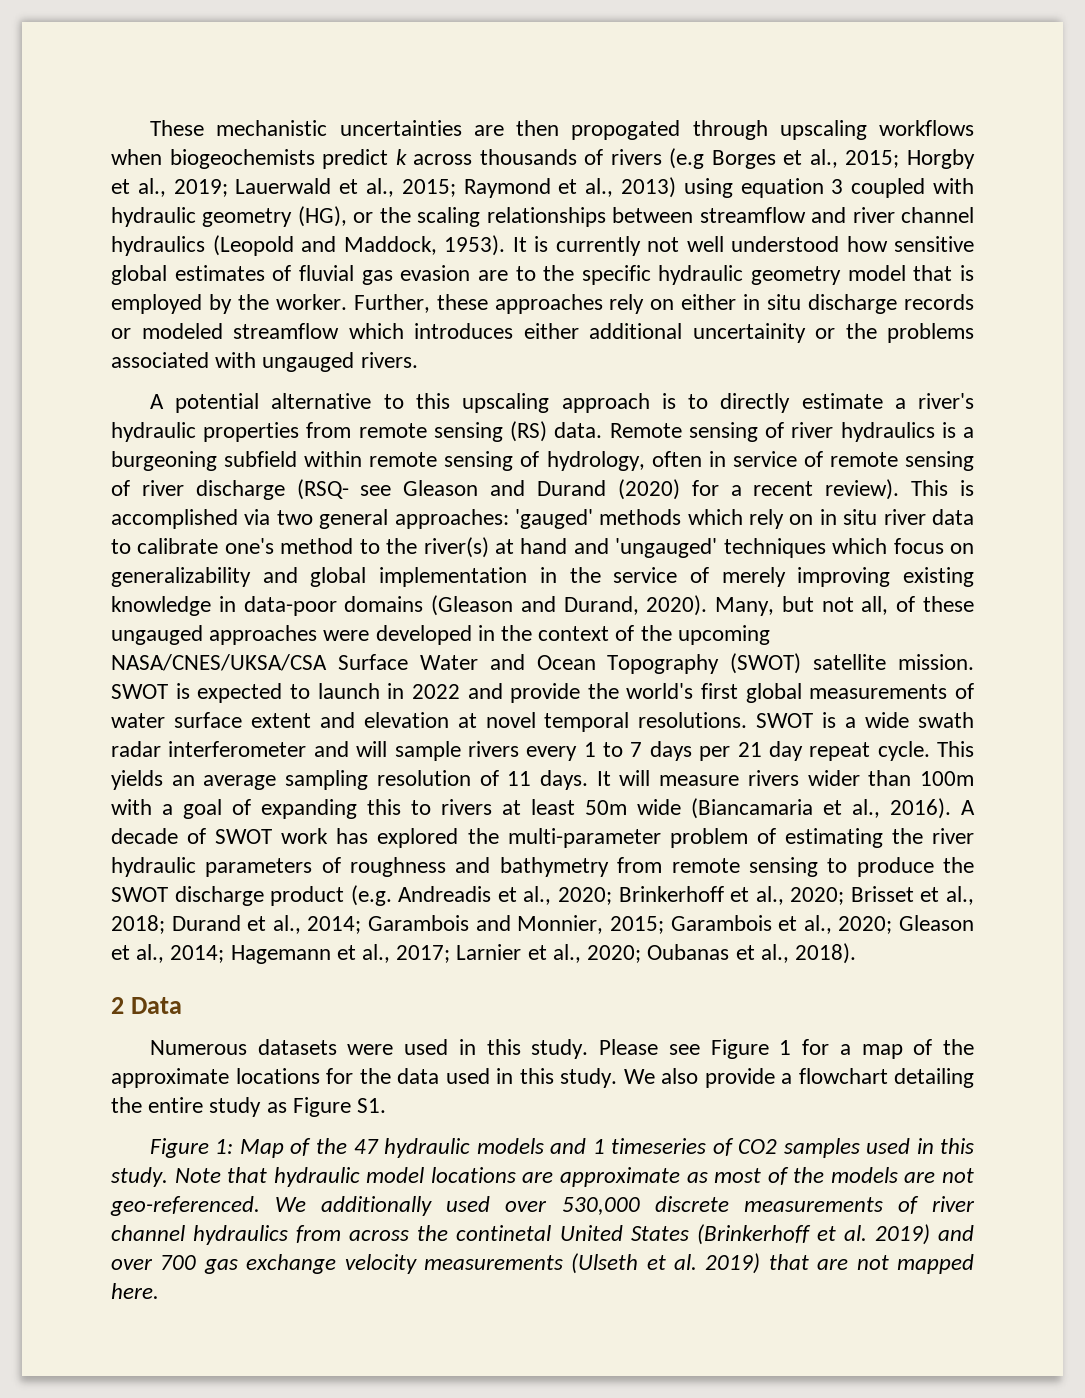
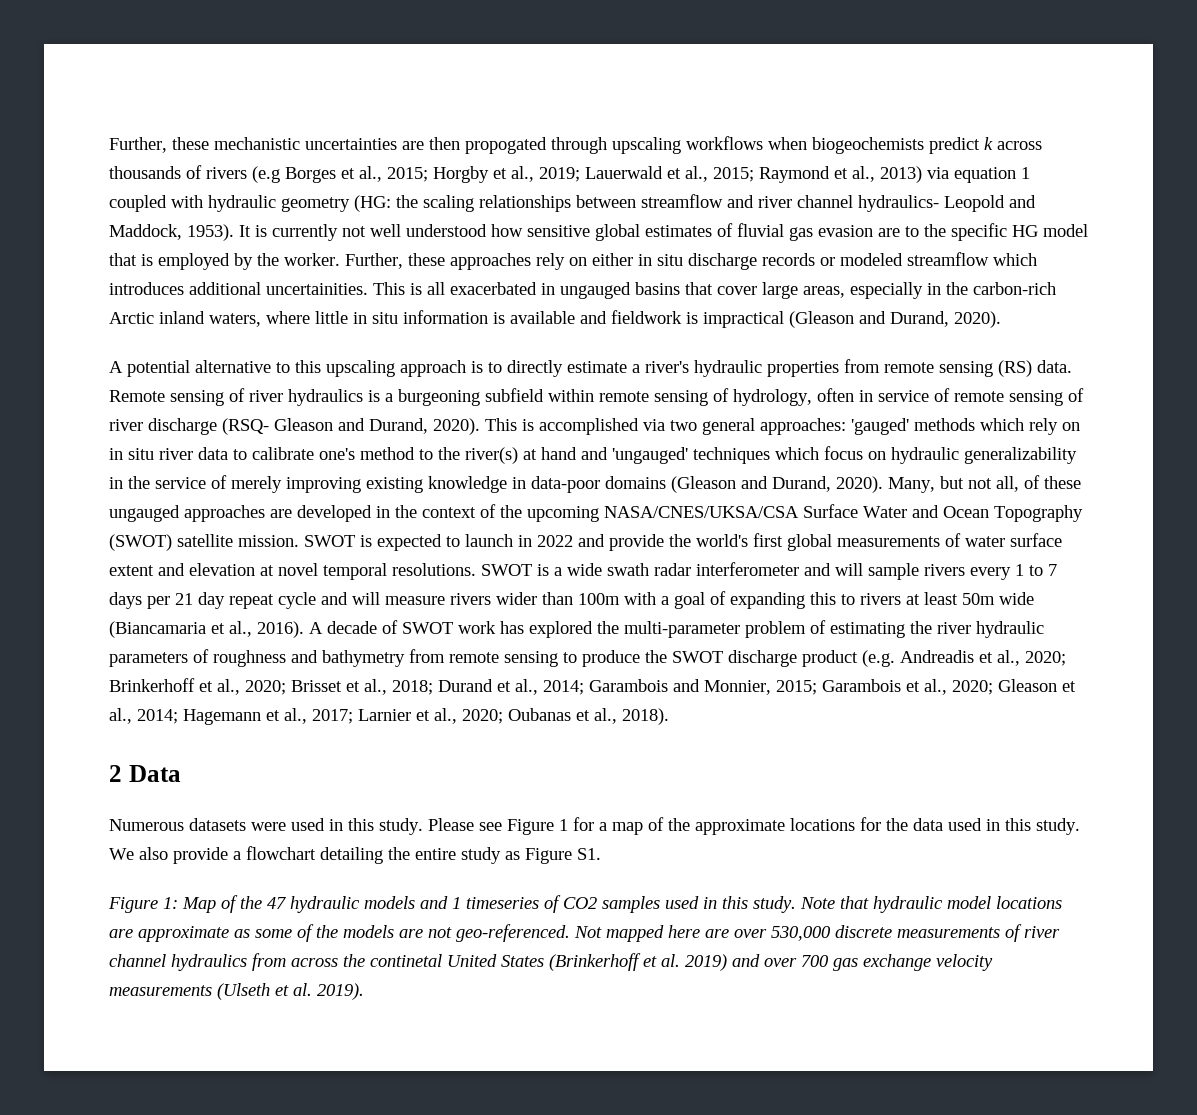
- These mechanistic uncertainties are then propogated through upscaling workflows when biogeochemists predict k across thousands of rivers (e.g Borges et al., 2015; Horgby et al., 2019; Lauerwald et al., 2015; Raymond et al., 2013) using equation 3 coupled with hydraulic geometry (HG), or the scaling relationships between streamflow and river channel hydraulics (Leopold and Maddock, 1953).
+ Further, these mechanistic uncertainties are then propogated through upscaling workflows when biogeochemists predict k across thousands of rivers (e.g Borges et al., 2015; Horgby et al., 2019; Lauerwald et al., 2015; Raymond et al., 2013) via equation 1 coupled with hydraulic geometry (HG: the scaling relationships between streamflow and river channel hydraulics- Leopold and Maddock, 1953).
- It is currently not well understood how sensitive global estimates of fluvial gas evasion are to the specific hydraulic geometry model that is employed by the worker.
+ It is currently not well understood how sensitive global estimates of fluvial gas evasion are to the specific HG model that is employed by the worker.
- Further, these approaches rely on either in situ discharge records or modeled streamflow which introduces either additional uncertainity or the problems associated with ungauged rivers.
+ Further, these approaches rely on either in situ discharge records or modeled streamflow which introduces additional uncertainities. This is all exacerbated in ungauged basins that cover large areas, especially in the carbon-rich Arctic inland waters, where little in situ information is available and fieldwork is impractical (Gleason and Durand, 2020).
- Remote sensing of river hydraulics is a burgeoning subfield within remote sensing of hydrology, often in service of remote sensing of river discharge (RSQ- see Gleason and Durand (2020) for a recent review).
+ Remote sensing of river hydraulics is a burgeoning subfield within remote sensing of hydrology, often in service of remote sensing of river discharge (RSQ- Gleason and Durand, 2020).
- This is accomplished via two general approaches: 'gauged' methods which rely on in situ river data to calibrate one's method to the river(s) at hand and 'ungauged' techniques which focus on generalizability and global implementation in the service of merely improving existing knowledge in data-poor domains (Gleason and Durand, 2020).
+ This is accomplished via two general approaches: 'gauged' methods which rely on in situ river data to calibrate one's method to the river(s) at hand and 'ungauged' techniques which focus on hydraulic generalizability in the service of merely improving existing knowledge in data-poor domains (Gleason and Durand, 2020).
- Many, but not all, of these ungauged approaches were developed in the context of the upcoming NASA/CNES/UKSA/CSA Surface Water and Ocean Topography (SWOT) satellite mission.
+ Many, but not all, of these ungauged approaches are developed in the context of the upcoming NASA/CNES/UKSA/CSA Surface Water and Ocean Topography (SWOT) satellite mission.
- SWOT is a wide swath radar interferometer and will sample rivers every 1 to 7 days per 21 day repeat cycle. This yields an average sampling resolution of 11 days. It will measure rivers wider than 100m with a goal of expanding this to rivers at least 50m wide (Biancamaria et al., 2016).
+ SWOT is a wide swath radar interferometer and will sample rivers every 1 to 7 days per 21 day repeat cycle and will measure rivers wider than 100m with a goal of expanding this to rivers at least 50m wide (Biancamaria et al., 2016).
- Note that hydraulic model locations are approximate as most of the models are not geo-referenced.
+ Note that hydraulic model locations are approximate as some of the models are not geo-referenced.
- We additionally used over 530,000 discrete measurements of river channel hydraulics from across the continetal United States (Brinkerhoff et al. 2019) and over 700 gas exchange velocity measurements (Ulseth et al. 2019) that are not mapped here.
+ Not mapped here are over 530,000 discrete measurements of river channel hydraulics from across the continetal United States (Brinkerhoff et al. 2019) and over 700 gas exchange velocity measurements (Ulseth et al. 2019).

